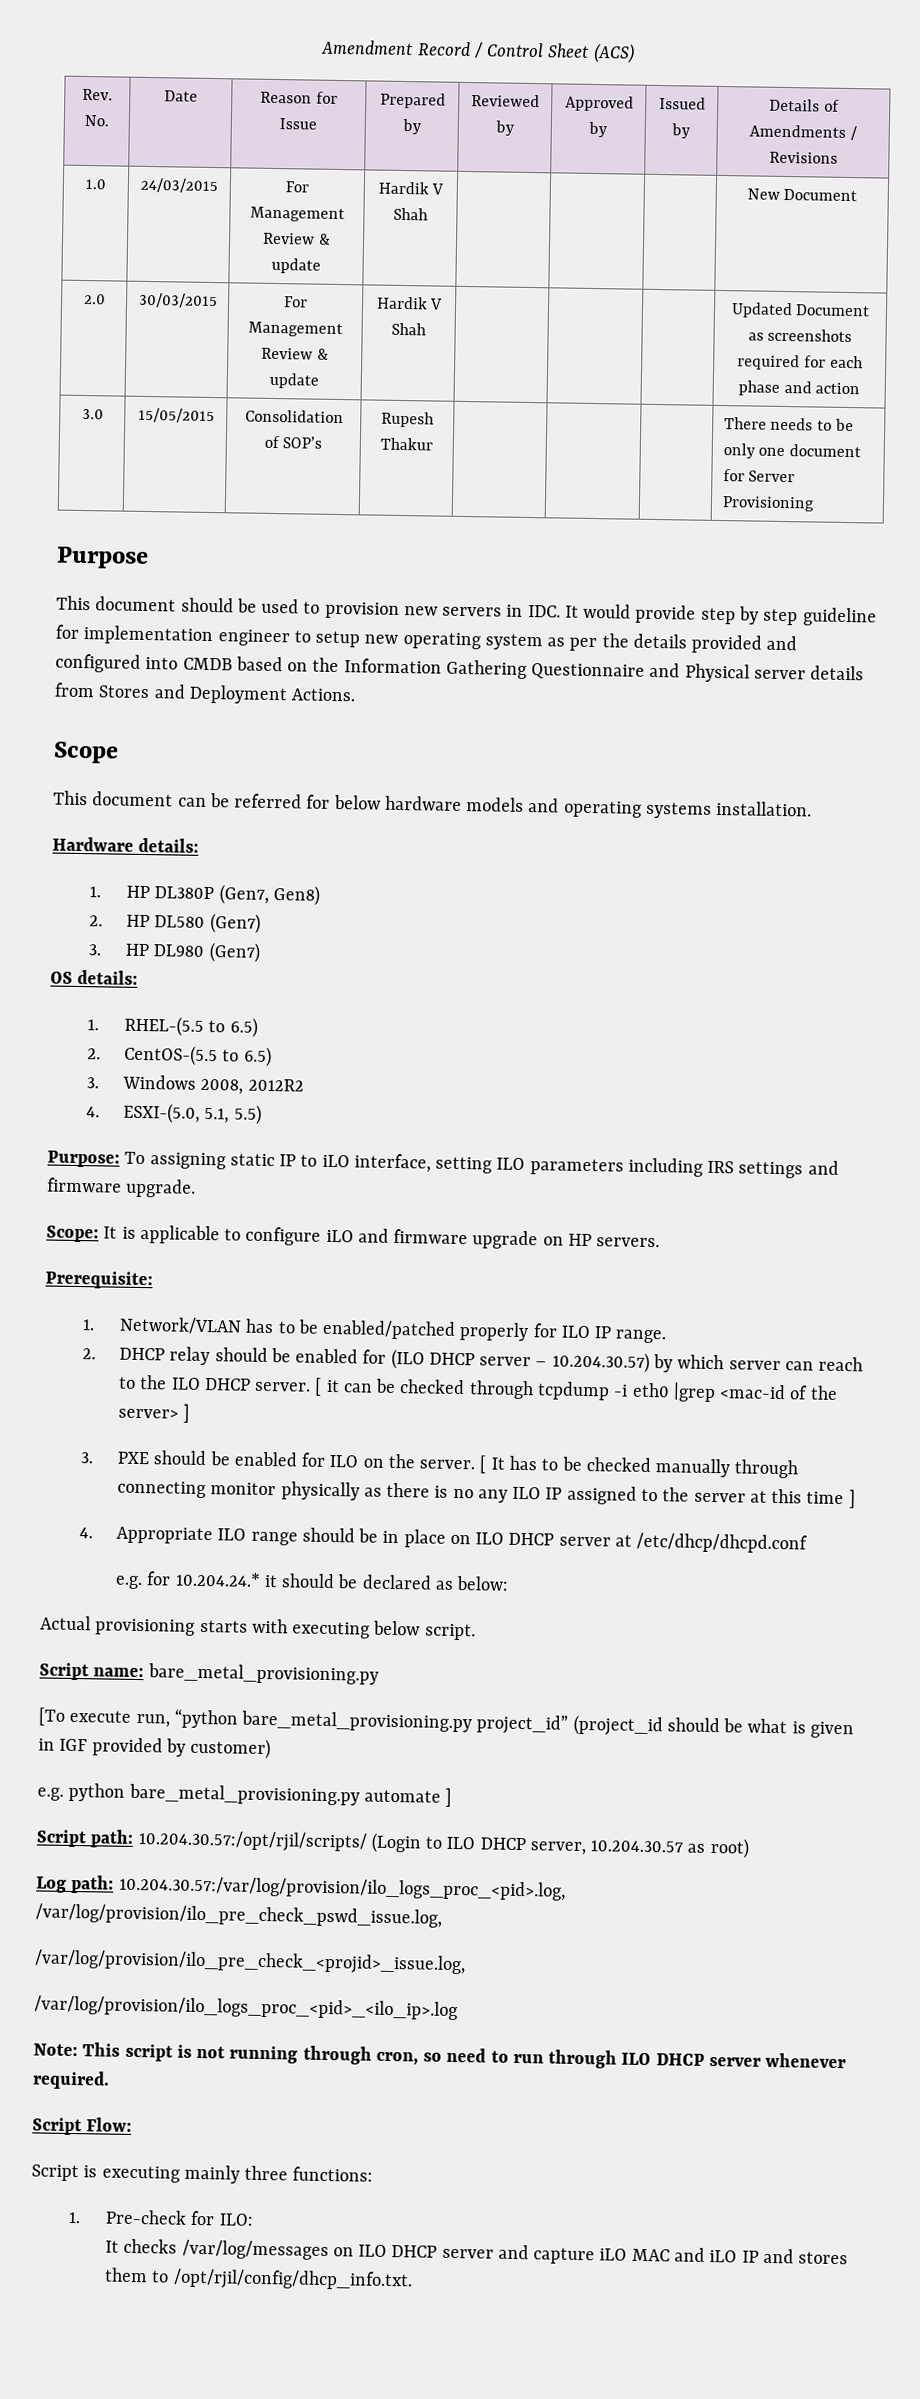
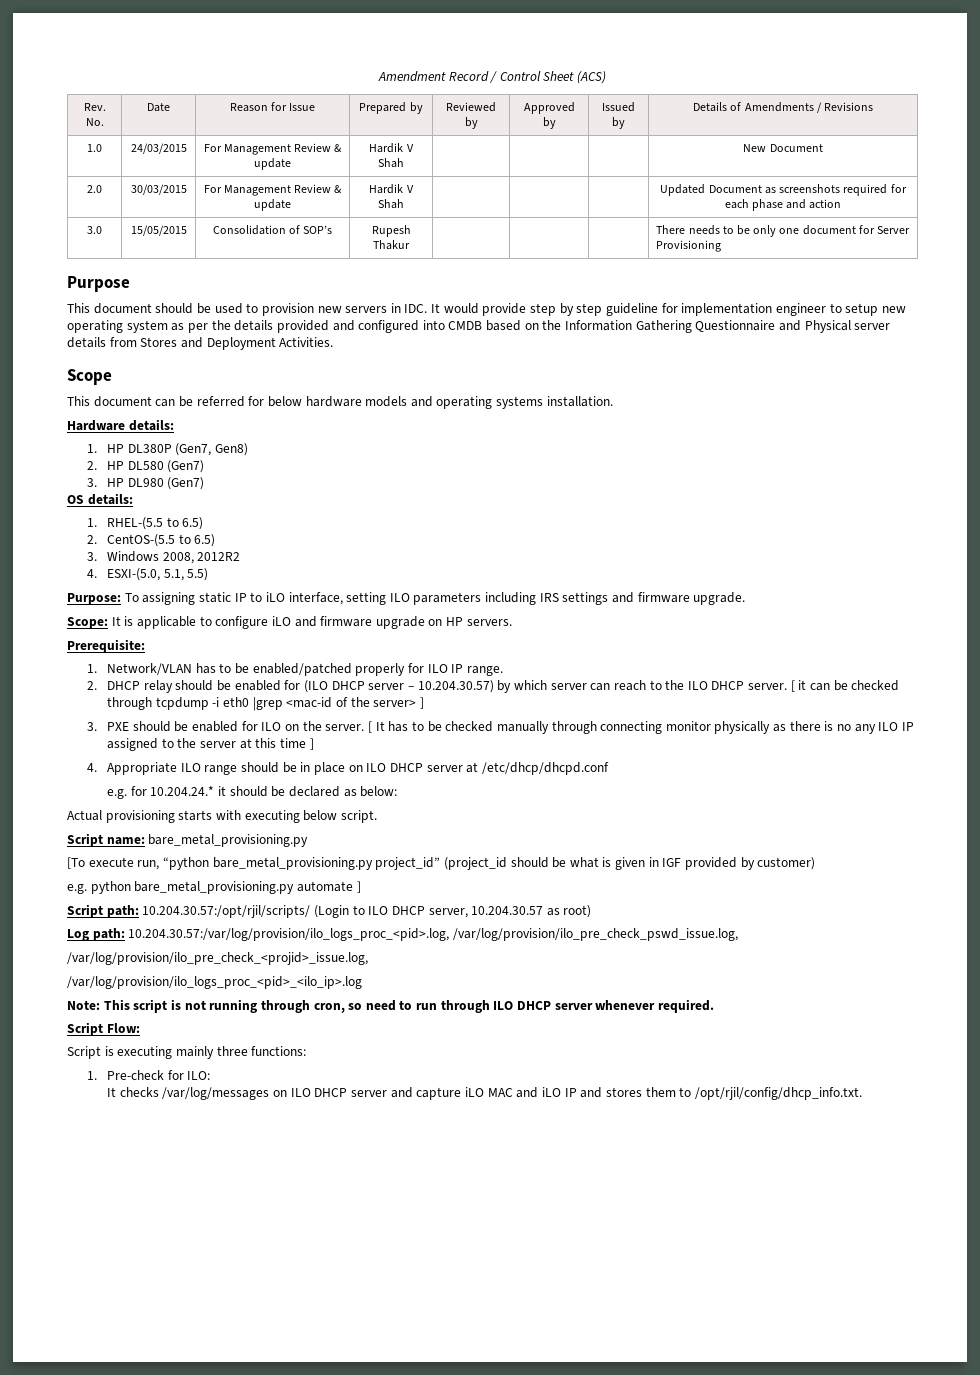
- This document should be used to provision new servers in IDC. It would provide step by step guideline for implementation engineer to setup new operating system as per the details provided and configured into CMDB based on the Information Gathering Questionnaire and Physical server details from Stores and Deployment Actions.
+ This document should be used to provision new servers in IDC. It would provide step by step guideline for implementation engineer to setup new operating system as per the details provided and configured into CMDB based on the Information Gathering Questionnaire and Physical server details from Stores and Deployment Activities.

